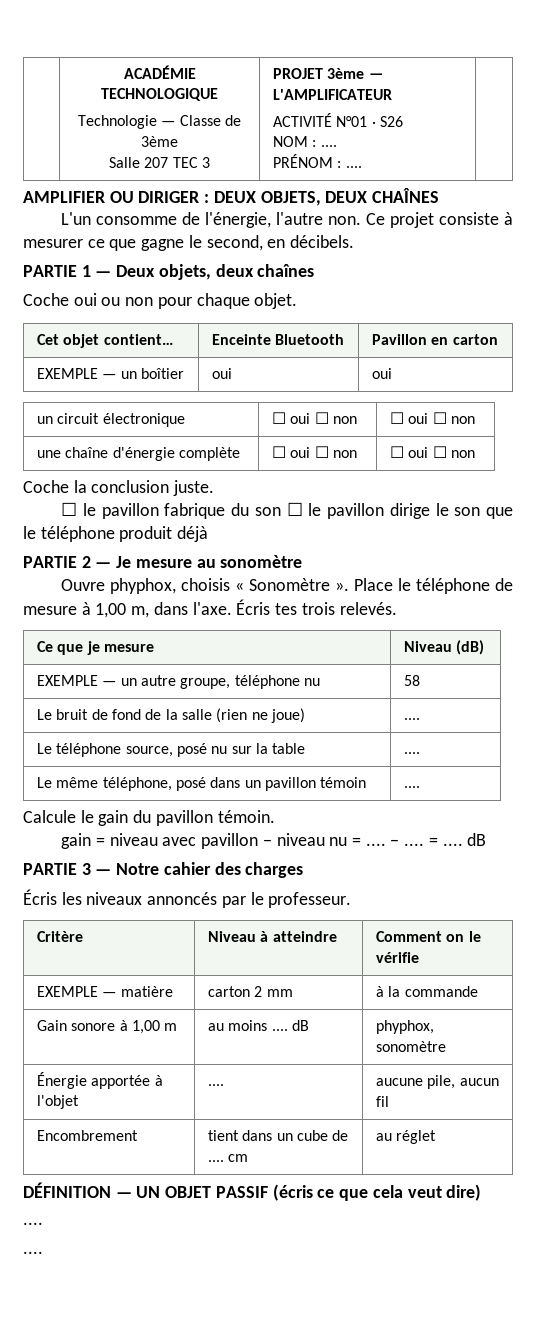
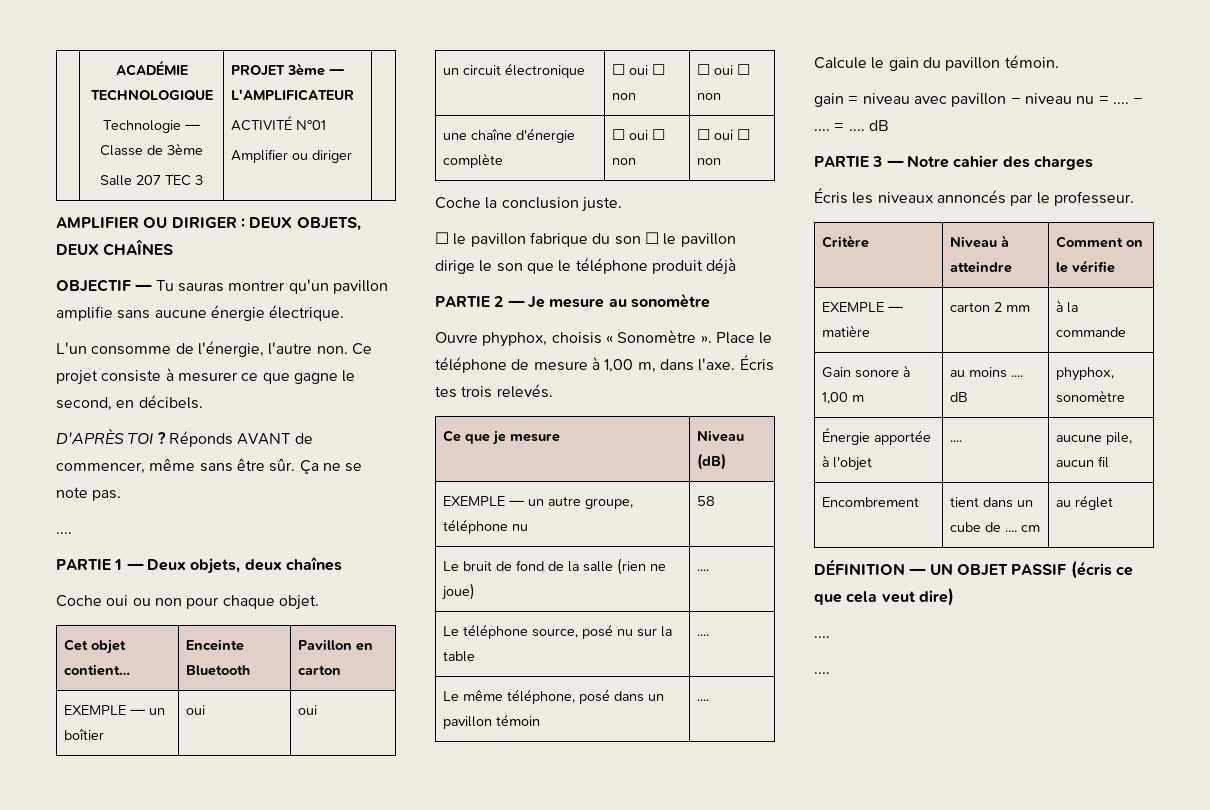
  | ACADÉMIE TECHNOLOGIQUE
  Technologie — Classe de 3ème
  Salle 207 TEC 3 | PROJET 3ème — L'AMPLIFICATEUR
- ACTIVITÉ N°01 · S26
- NOM : ....
- PRÉNOM : .... |
+ ACTIVITÉ N°01
+ Amplifier ou diriger |
+ OBJECTIF — Tu sauras montrer qu'un pavillon amplifie sans aucune énergie électrique.
+ D'APRÈS TOI ? Réponds AVANT de commencer, même sans être sûr. Ça ne se note pas.
+ ....

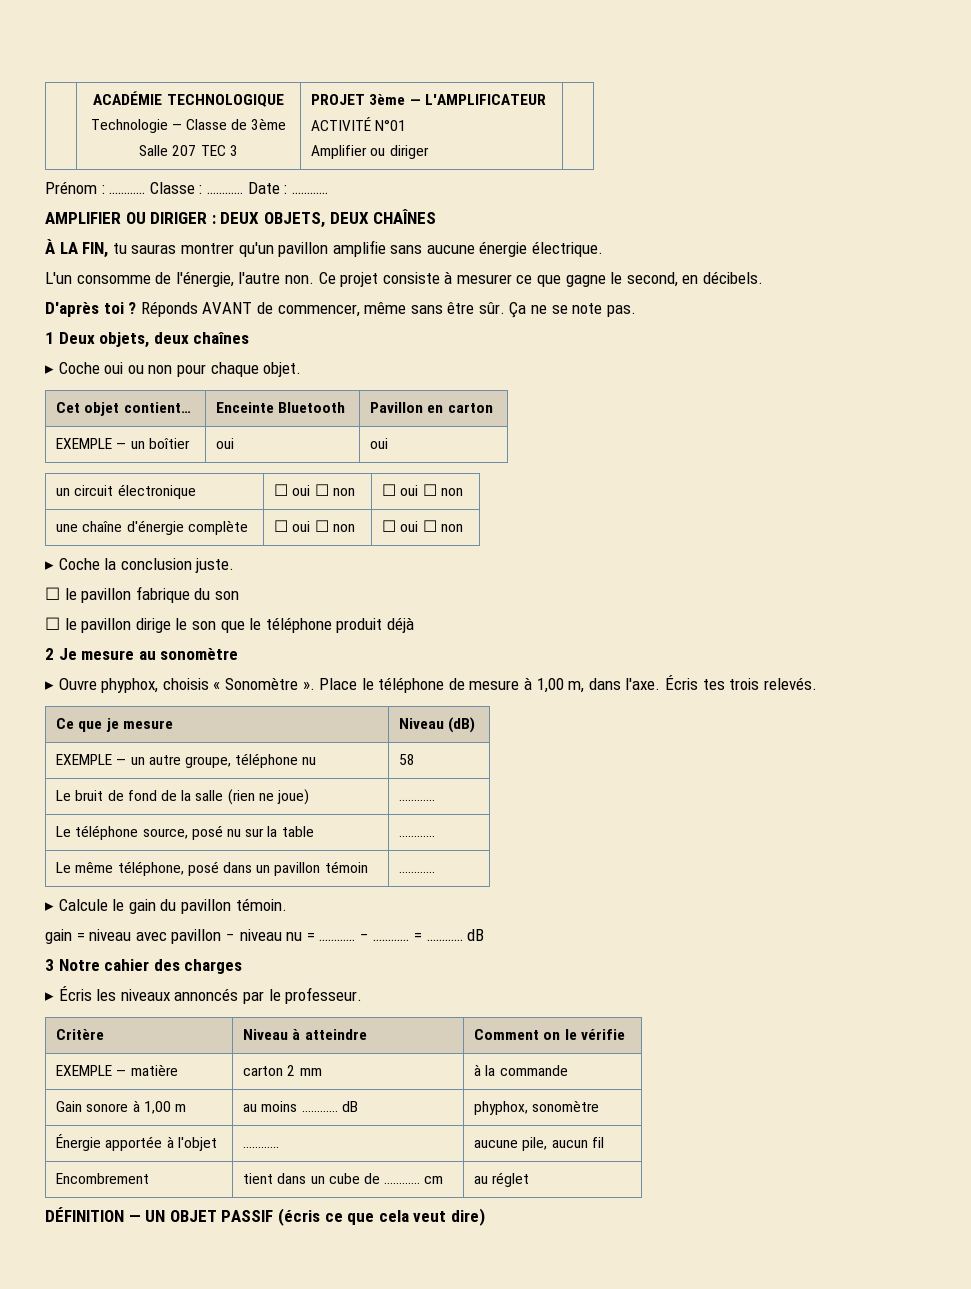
+ Prénom : ………… Classe : ………… Date : …………
- OBJECTIF — Tu sauras montrer qu'un pavillon amplifie sans aucune énergie électrique.
+ À LA FIN, tu sauras montrer qu'un pavillon amplifie sans aucune énergie électrique.
- D'APRÈS TOI ?
+ D'après toi ?
  Ça ne se note pas.
- ....
- PARTIE 1 — Deux objets, deux chaînes
+ 1 Deux objets, deux chaînes
- Coche oui ou non pour chaque objet.
+ ▸ Coche oui ou non pour chaque objet.
- Coche la conclusion juste.
+ ▸ Coche la conclusion juste.
- ☐ le pavillon fabrique du son ☐ le pavillon dirige le son que le téléphone produit déjà
+ ☐ le pavillon fabrique du son
+ ☐ le pavillon dirige le son que le téléphone produit déjà
- PARTIE 2 — Je mesure au sonomètre
+ 2 Je mesure au sonomètre
- Ouvre phyphox, choisis « Sonomètre ».
+ ▸ Ouvre phyphox, choisis « Sonomètre ».
- Le bruit de fond de la salle (rien ne joue) | ....
+ Le bruit de fond de la salle (rien ne joue) | …………
- Le téléphone source, posé nu sur la table | ....
+ Le téléphone source, posé nu sur la table | …………
- Le même téléphone, posé dans un pavillon témoin | ....
- Calcule le gain du pavillon témoin.
+ Le même téléphone, posé dans un pavillon témoin | …………
+ ▸ Calcule le gain du pavillon témoin.
- gain = niveau avec pavillon − niveau nu = .... − .... = .... dB
- PARTIE 3 — Notre cahier des charges
+ gain = niveau avec pavillon − niveau nu = ………… − ………… = ………… dB
+ 3 Notre cahier des charges
- Écris les niveaux annoncés par le professeur.
+ ▸ Écris les niveaux annoncés par le professeur.
- Gain sonore à 1,00 m | au moins .... dB | phyphox, sonomètre
+ Gain sonore à 1,00 m | au moins ………… dB | phyphox, sonomètre
- Énergie apportée à l'objet | .... | aucune pile, aucun fil
+ Énergie apportée à l'objet | ………… | aucune pile, aucun fil
- Encombrement | tient dans un cube de .... cm | au réglet
+ Encombrement | tient dans un cube de ………… cm | au réglet
  DÉFINITION — UN OBJET PASSIF (écris ce que cela veut dire)
- ....
- ....

